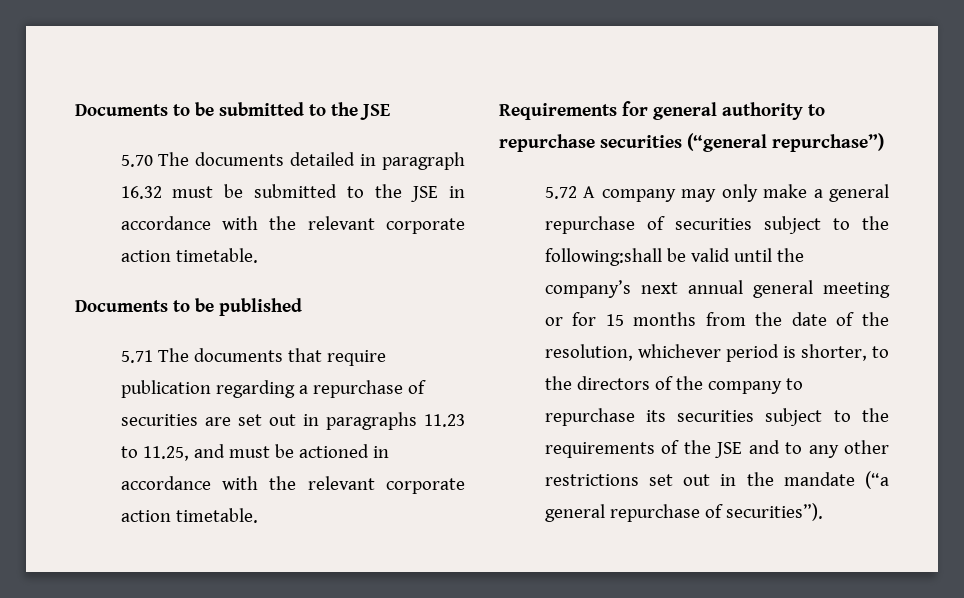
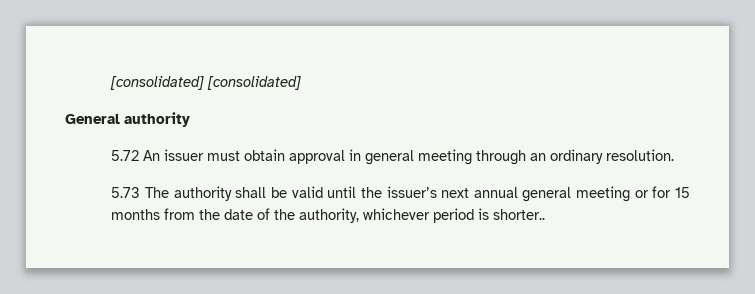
- Documents to be submitted to the JSE
- 5.70 The documents detailed in paragraph 16.32 must be submitted to the JSE in accordance with the relevant corporate action timetable.
- Documents to be published
- 5.71 The documents that require publication regarding a repurchase of securities are set out in paragraphs 11.23 to 11.25, and must be actioned in accordance with the relevant corporate action timetable.
- Requirements for general authority to repurchase securities (“general repurchase”)
- 5.72 A company may only make a general repurchase of securities subject to the following:shall be valid until the company’s next annual general meeting or for 15 months from the date of the resolution, whichever period is shorter, to the directors of the company to repurchase its securities subject to the requirements of the JSE and to any other restrictions set out in the mandate (“a general repurchase of securities”).
+ [consolidated] [consolidated]
+ General authority
+ 5.72 An issuer must obtain approval in general meeting through an ordinary resolution.
+ 5.73 The authority shall be valid until the issuer’s next annual general meeting or for 15 months from the date of the authority, whichever period is shorter..

